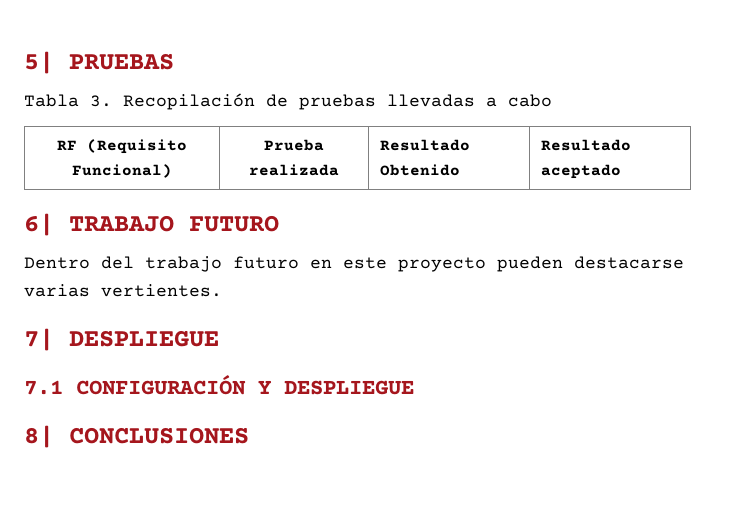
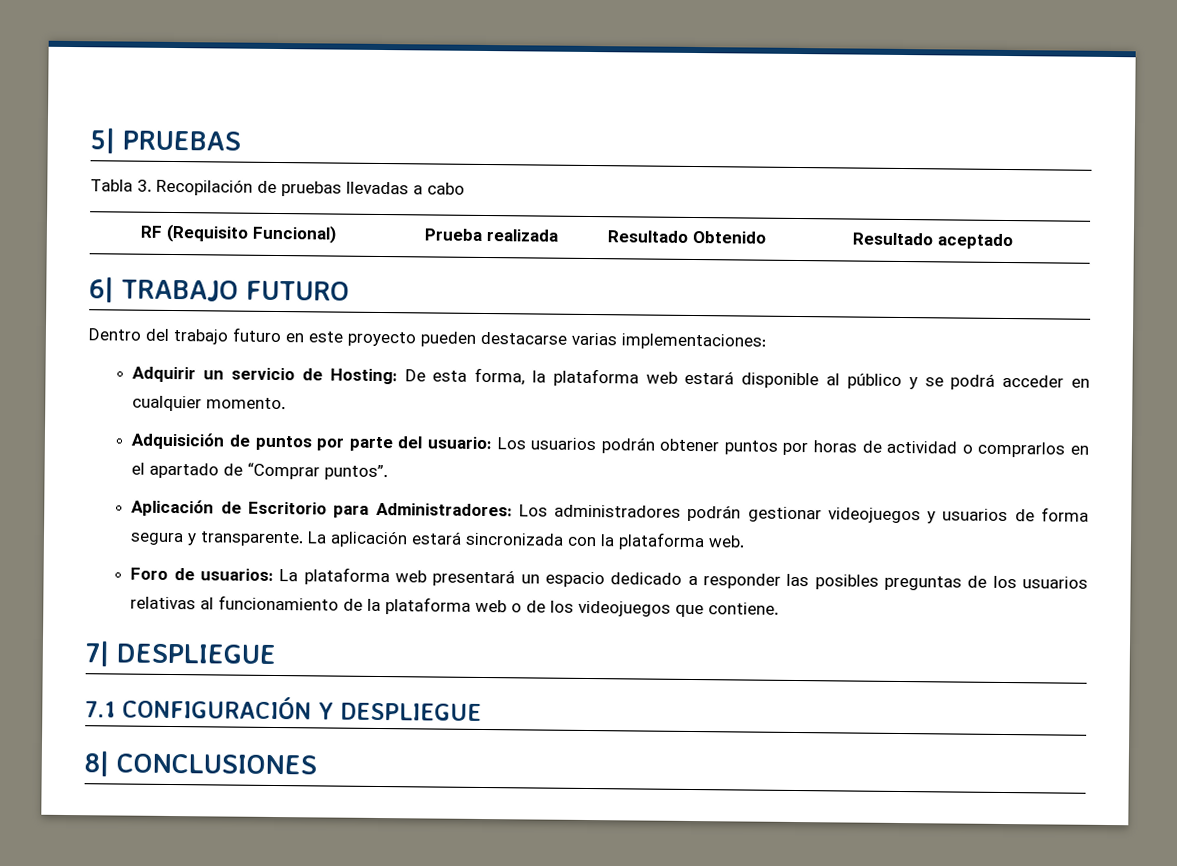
- Dentro del trabajo futuro en este proyecto pueden destacarse varias vertientes.
+ Dentro del trabajo futuro en este proyecto pueden destacarse varias implementaciones:
+ Adquirir un servicio de Hosting: De esta forma, la plataforma web estará disponible al público y se podrá acceder en cualquier momento.
+ Adquisición de puntos por parte del usuario: Los usuarios podrán obtener puntos por horas de actividad o comprarlos en el apartado de “Comprar puntos”.
+ Aplicación de Escritorio para Administradores: Los administradores podrán gestionar videojuegos y usuarios de forma segura y transparente. La aplicación estará sincronizada con la plataforma web.
+ Foro de usuarios: La plataforma web presentará un espacio dedicado a responder las posibles preguntas de los usuarios relativas al funcionamiento de la plataforma web o de los videojuegos que contiene.

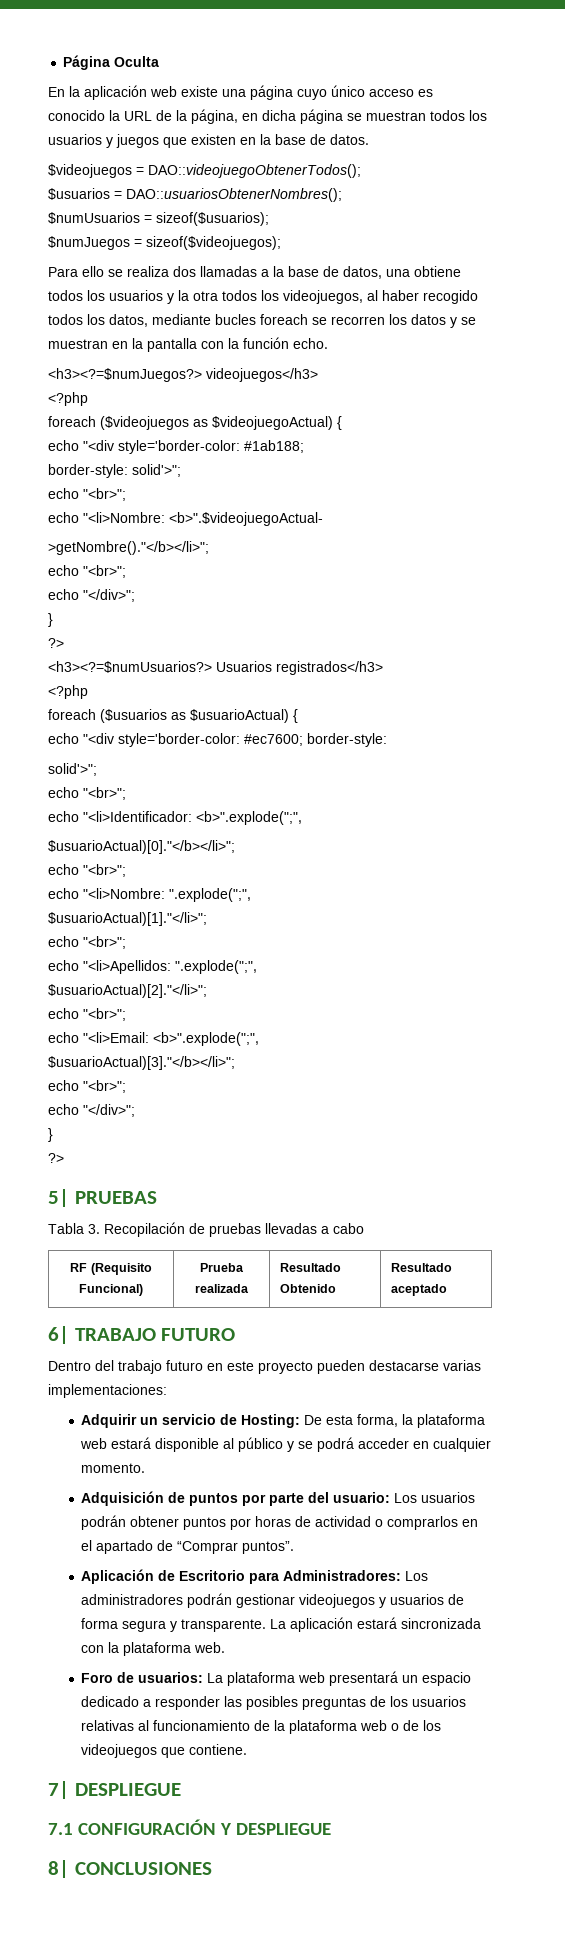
+ Página Oculta
+ En la aplicación web existe una página cuyo único acceso es conocido la URL de la página, en dicha página se muestran todos los usuarios y juegos que existen en la base de datos.
+ $videojuegos = DAO::videojuegoObtenerTodos();
+ $usuarios = DAO::usuariosObtenerNombres();
+ $numUsuarios = sizeof($usuarios);
+ $numJuegos = sizeof($videojuegos);
+ Para ello se realiza dos llamadas a la base de datos, una obtiene todos los usuarios y la otra todos los videojuegos, al haber recogido todos los datos, mediante bucles foreach se recorren los datos y se muestran en la pantalla con la función echo.
+ <h3><?=$numJuegos?> videojuegos</h3>
+ <?php
+ foreach ($videojuegos as $videojuegoActual) {
+ echo "<div style='border-color: #1ab188;
+ border-style: solid'>";
+ echo "<br>";
+ echo "<li>Nombre: <b>".$videojuegoActual-
+ >getNombre()."</b></li>";
+ echo "<br>";
+ echo "</div>";
+ }
+ ?>
+ <h3><?=$numUsuarios?> Usuarios registrados</h3>
+ <?php
+ foreach ($usuarios as $usuarioActual) {
+ echo "<div style='border-color: #ec7600; border-style:
+ solid'>";
+ echo "<br>";
+ echo "<li>Identificador: <b>".explode(";",
+ $usuarioActual)[0]."</b></li>";
+ echo "<br>";
+ echo "<li>Nombre: ".explode(";",
+ $usuarioActual)[1]."</li>";
+ echo "<br>";
+ echo "<li>Apellidos: ".explode(";",
+ $usuarioActual)[2]."</li>";
+ echo "<br>";
+ echo "<li>Email: <b>".explode(";",
+ $usuarioActual)[3]."</b></li>";
+ echo "<br>";
+ echo "</div>";
+ }
+ ?>

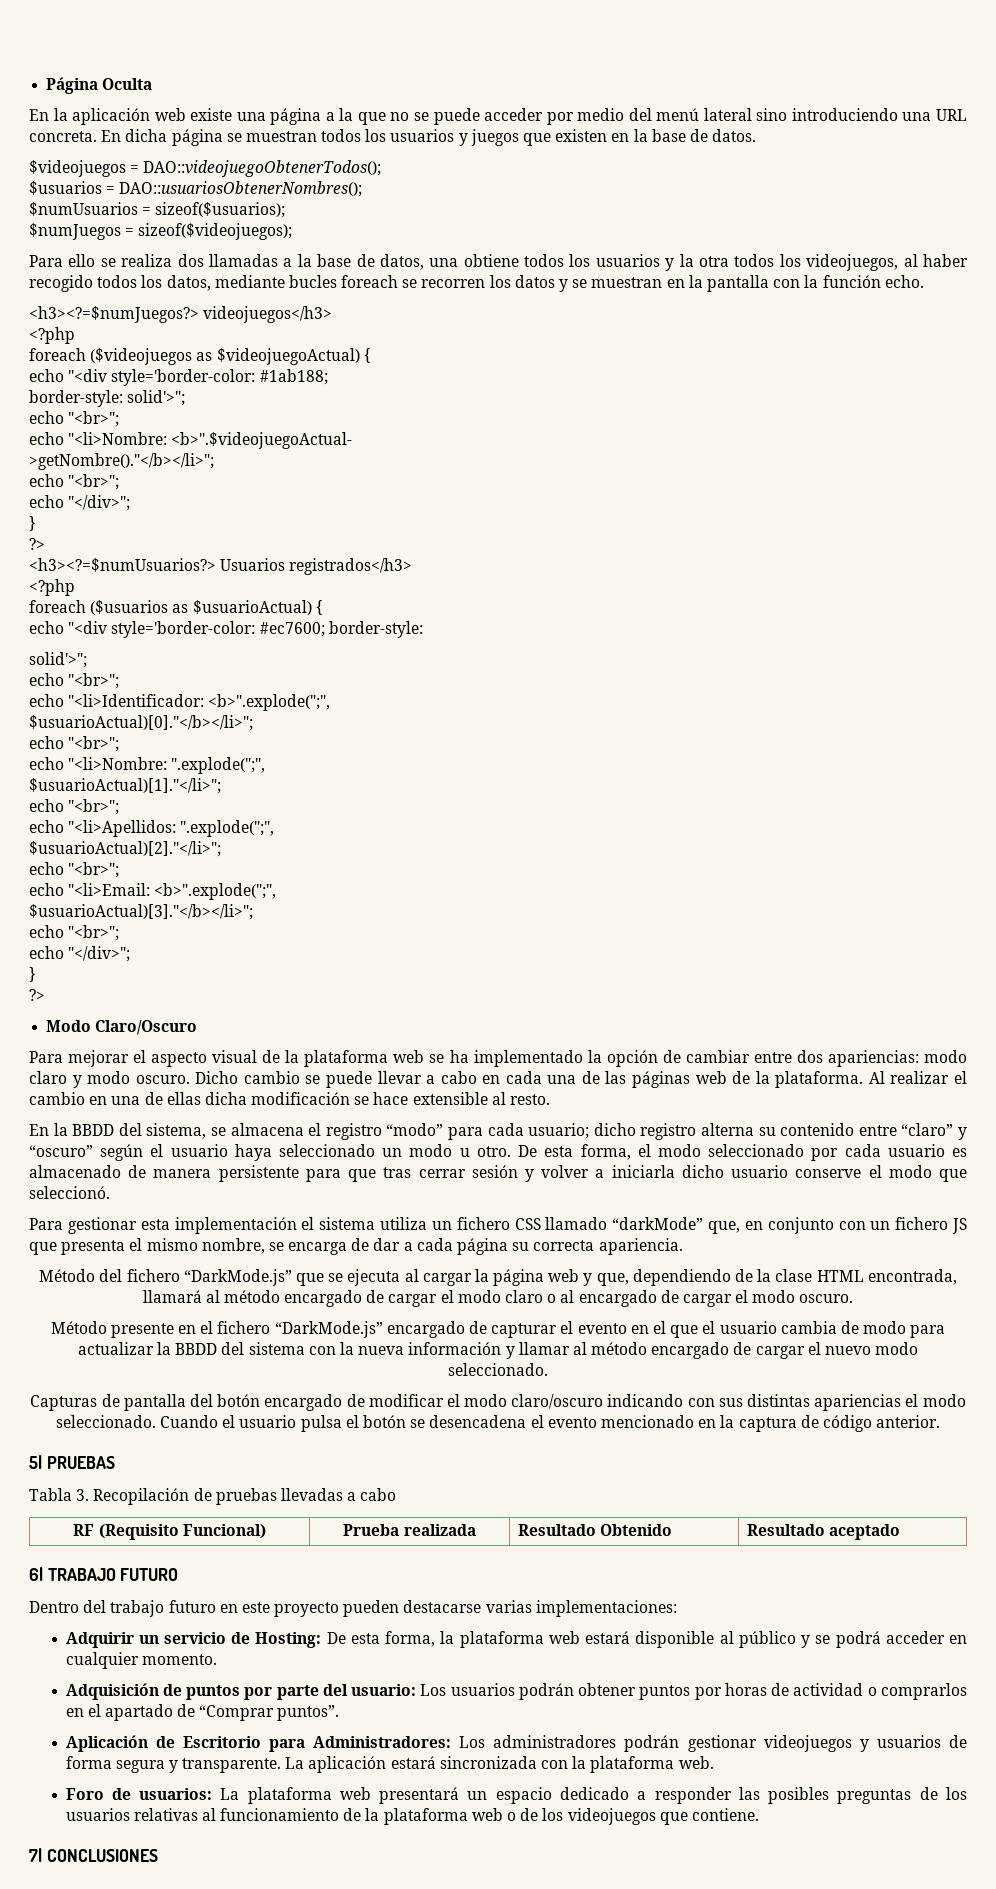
- En la aplicación web existe una página cuyo único acceso es conocido la URL de la página, en dicha página se muestran todos los usuarios y juegos que existen en la base de datos.
+ En la aplicación web existe una página a la que no se puede acceder por medio del menú lateral sino introduciendo una URL concreta. En dicha página se muestran todos los usuarios y juegos que existen en la base de datos.
+ Modo Claro/Oscuro
+ Para mejorar el aspecto visual de la plataforma web se ha implementado la opción de cambiar entre dos apariencias: modo claro y modo oscuro. Dicho cambio se puede llevar a cabo en cada una de las páginas web de la plataforma. Al realizar el cambio en una de ellas dicha modificación se hace extensible al resto.
+ En la BBDD del sistema, se almacena el registro “modo” para cada usuario; dicho registro alterna su contenido entre “claro” y “oscuro” según el usuario haya seleccionado un modo u otro. De esta forma, el modo seleccionado por cada usuario es almacenado de manera persistente para que tras cerrar sesión y volver a iniciarla dicho usuario conserve el modo que seleccionó.
+ Para gestionar esta implementación el sistema utiliza un fichero CSS llamado “darkMode” que, en conjunto con un fichero JS que presenta el mismo nombre, se encarga de dar a cada página su correcta apariencia.
+ Método del fichero “DarkMode.js” que se ejecuta al cargar la página web y que, dependiendo de la clase HTML encontrada, llamará al método encargado de cargar el modo claro o al encargado de cargar el modo oscuro.
+ Método presente en el fichero “DarkMode.js” encargado de capturar el evento en el que el usuario cambia de modo para actualizar la BBDD del sistema con la nueva información y llamar al método encargado de cargar el nuevo modo seleccionado.
+ Capturas de pantalla del botón encargado de modificar el modo claro/oscuro indicando con sus distintas apariencias el modo seleccionado. Cuando el usuario pulsa el botón se desencadena el evento mencionado en la captura de código anterior.
- 7| DESPLIEGUE
- 7.1 CONFIGURACIÓN Y DESPLIEGUE
- 8| CONCLUSIONES
+ 7| CONCLUSIONES

